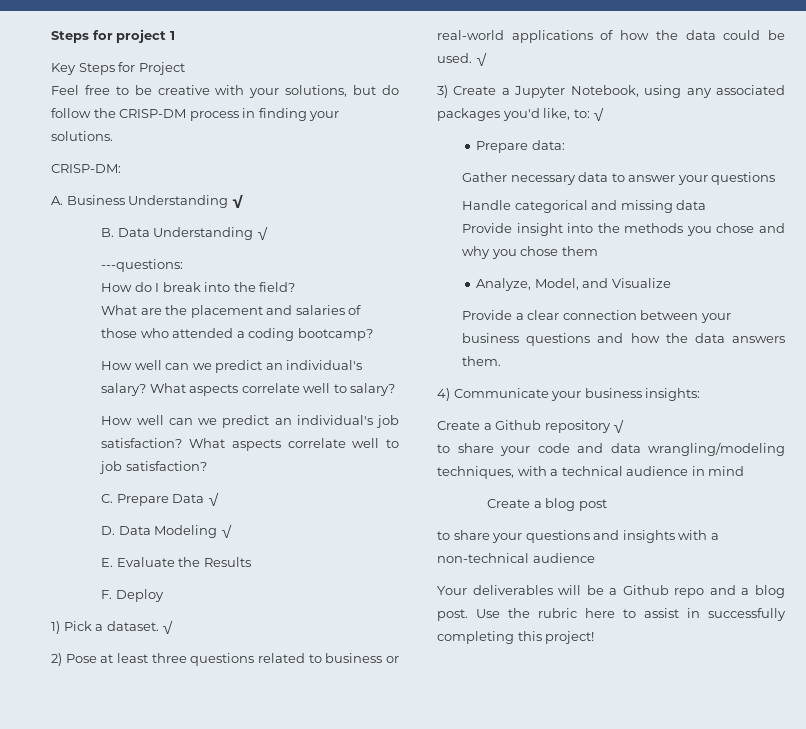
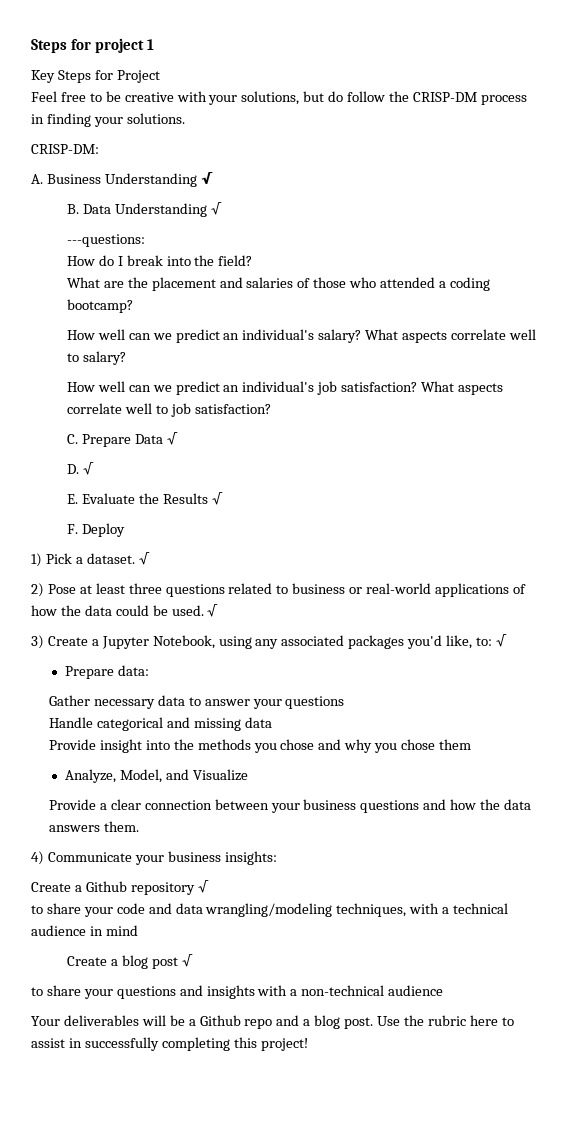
- D. Data Modeling √
+ D. √
- E. Evaluate the Results
+ E. Evaluate the Results √
- Create a blog post
+ Create a blog post √

